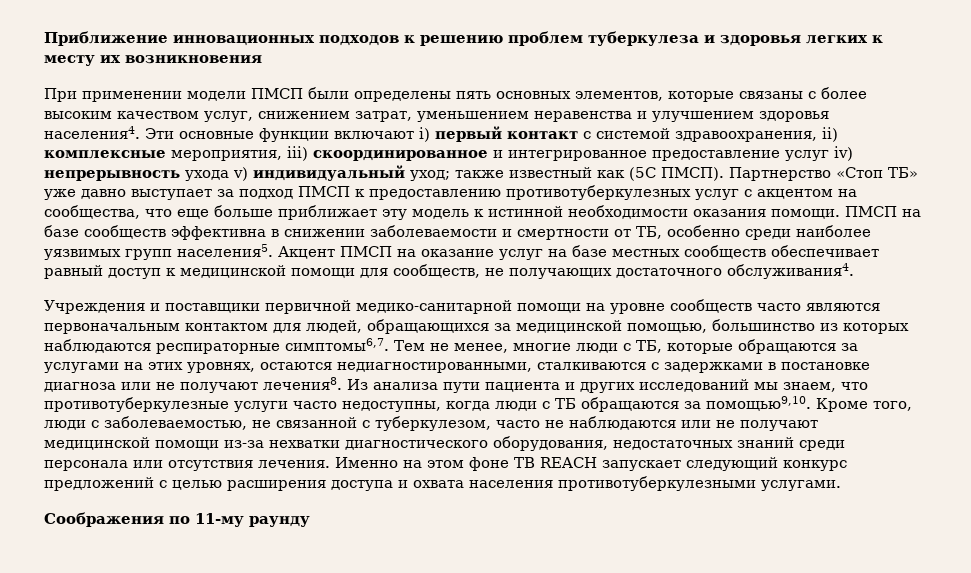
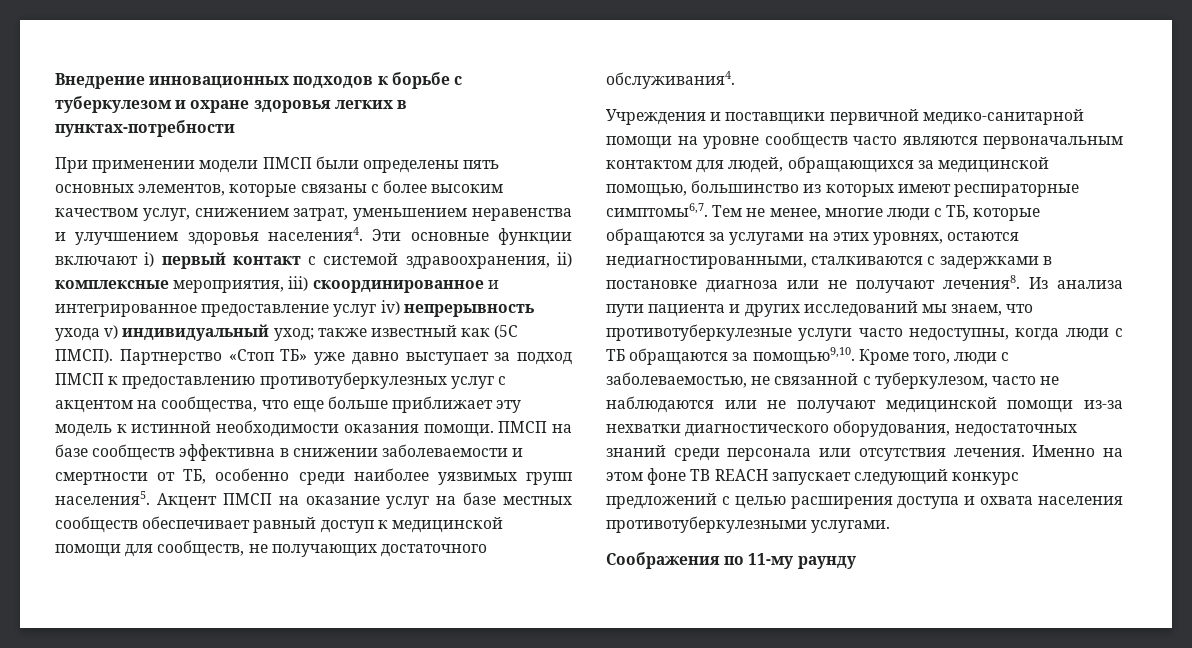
- Приближение инновационных подходов к решению проблем туберкулеза и здоровья легких к месту их возникновения
+ Внедрение инновационных подходов к борьбе с туберкулезом и охране здоровья легких в пунктах-потребности
- Учреждения и поставщики первичной медико-санитарной помощи на уровне сообществ часто являются первоначальным контактом для людей, обращающихся за медицинской помощью, большинство из которых наблюдаются респираторные симптомы6,7.
+ Учреждения и поставщики первичной медико-санитарной помощи на уровне сообществ часто являются первоначальным контактом для людей, обращающихся за медицинской помощью, большинство из которых имеют респираторные симптомы6,7.

